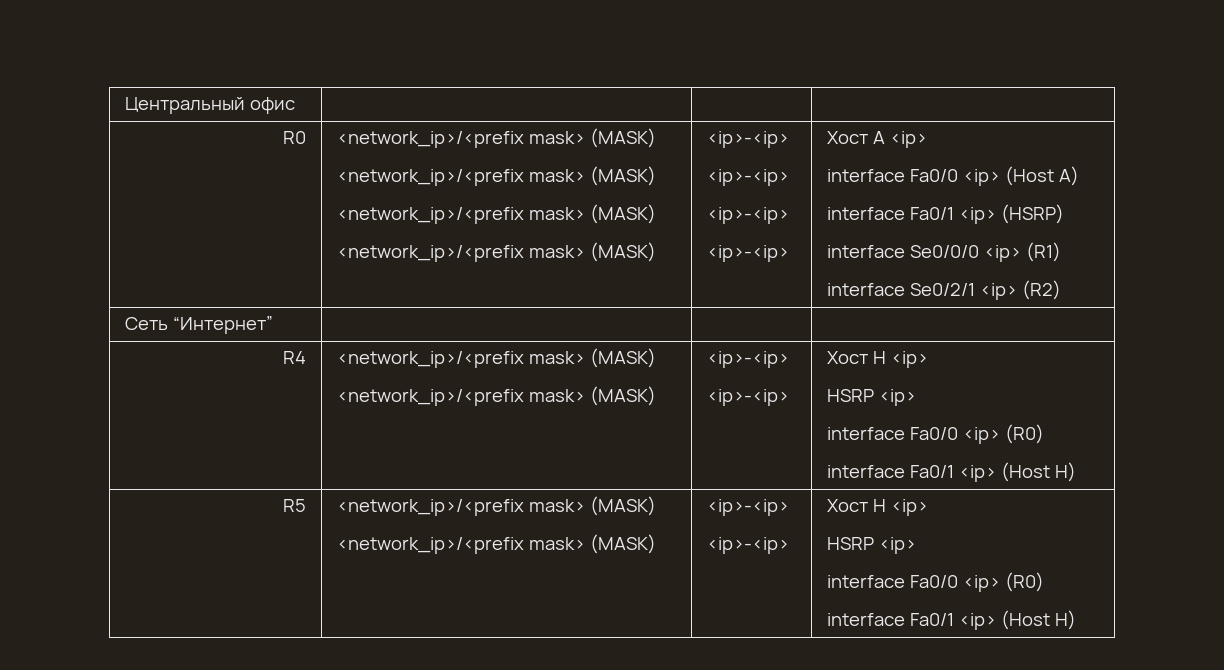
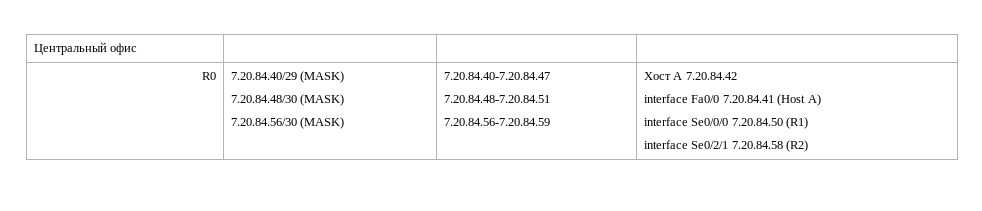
- R0 | <network_ip>/<prefix mask> (MASK)
- <network_ip>/<prefix mask> (MASK)
- <network_ip>/<prefix mask> (MASK)
- <network_ip>/<prefix mask> (MASK) | <ip>-<ip>
- <ip>-<ip>
- <ip>-<ip>
- <ip>-<ip> | Хост A <ip>
- interface Fa0/0 <ip> (Host A)
- interface Fa0/1 <ip> (HSRP)
- interface Se0/0/0 <ip> (R1)
- interface Se0/2/1 <ip> (R2)
+ R0 | 7.20.84.40/29 (MASK)
+ 7.20.84.48/30 (MASK)
+ 7.20.84.56/30 (MASK) | 7.20.84.40-7.20.84.47
+ 7.20.84.48-7.20.84.51
+ 7.20.84.56-7.20.84.59 | Хост A 7.20.84.42
+ interface Fa0/0 7.20.84.41 (Host A)
+ interface Se0/0/0 7.20.84.50 (R1)
+ interface Se0/2/1 7.20.84.58 (R2)
- Сеть “Интернет” | | |
- R4 | <network_ip>/<prefix mask> (MASK)
- <network_ip>/<prefix mask> (MASK) | <ip>-<ip>
- <ip>-<ip> | Хост H <ip>
- HSRP <ip>
- interface Fa0/0 <ip> (R0)
- interface Fa0/1 <ip> (Host H)
- R5 | <network_ip>/<prefix mask> (MASK)
- <network_ip>/<prefix mask> (MASK) | <ip>-<ip>
- <ip>-<ip> | Хост H <ip>
- HSRP <ip>
- interface Fa0/0 <ip> (R0)
- interface Fa0/1 <ip> (Host H)

